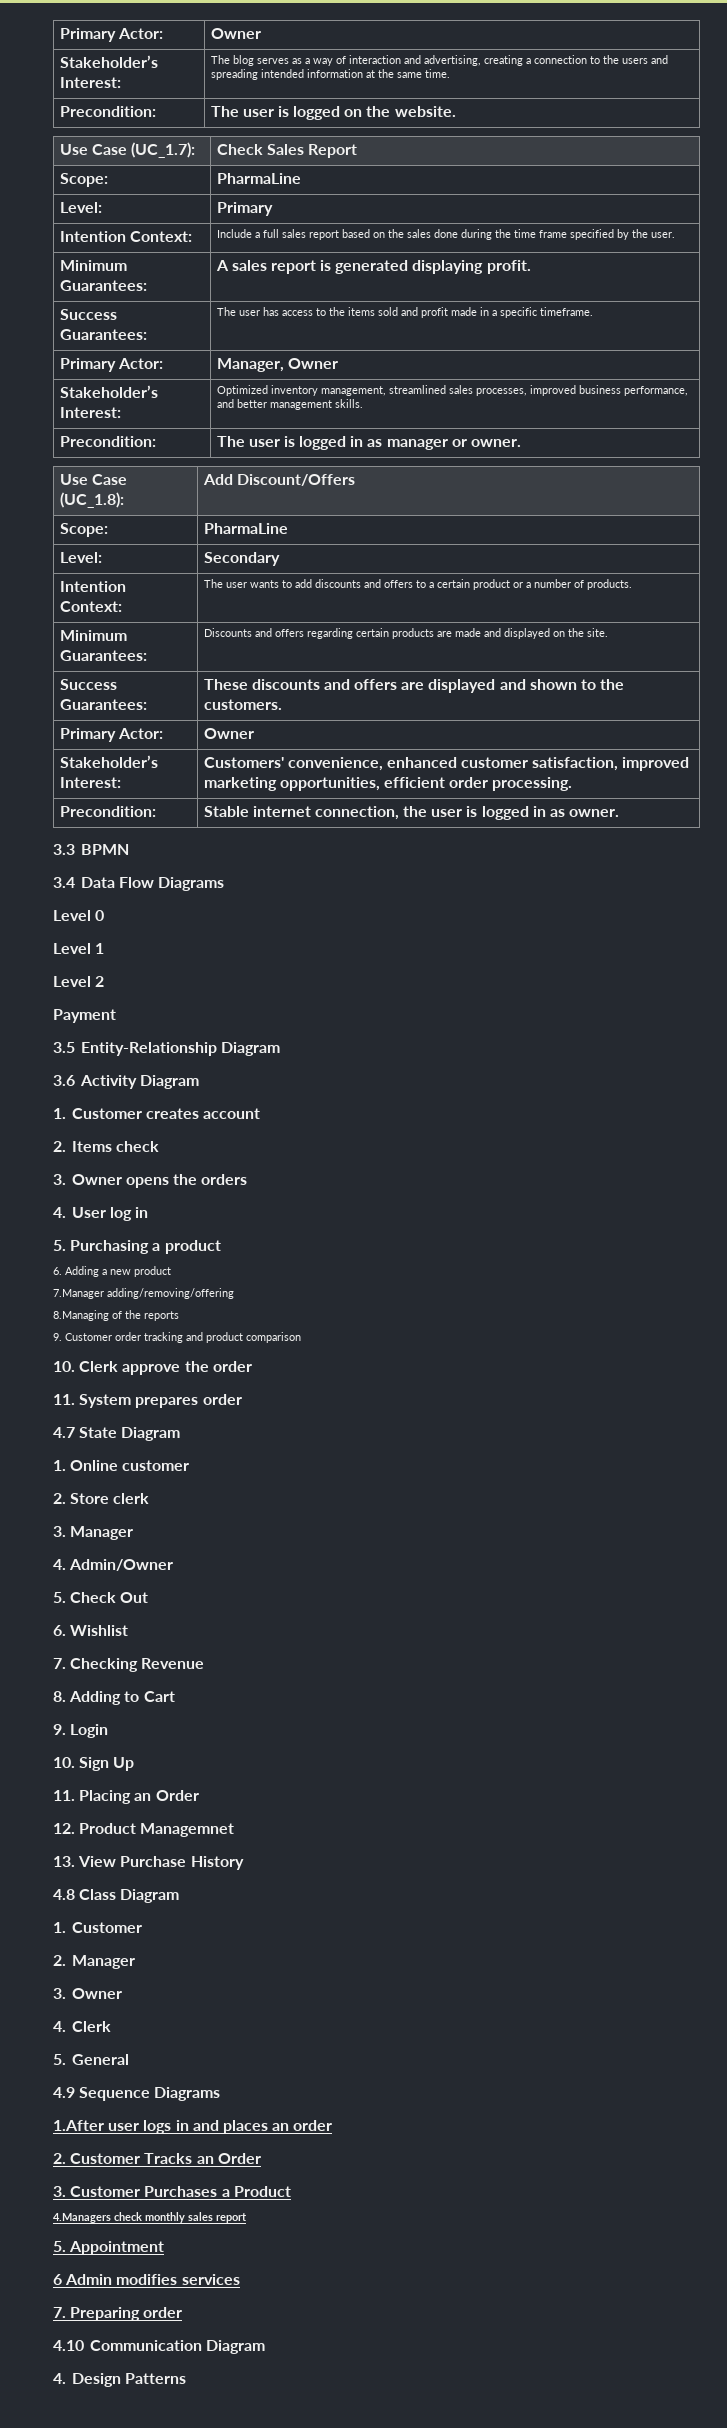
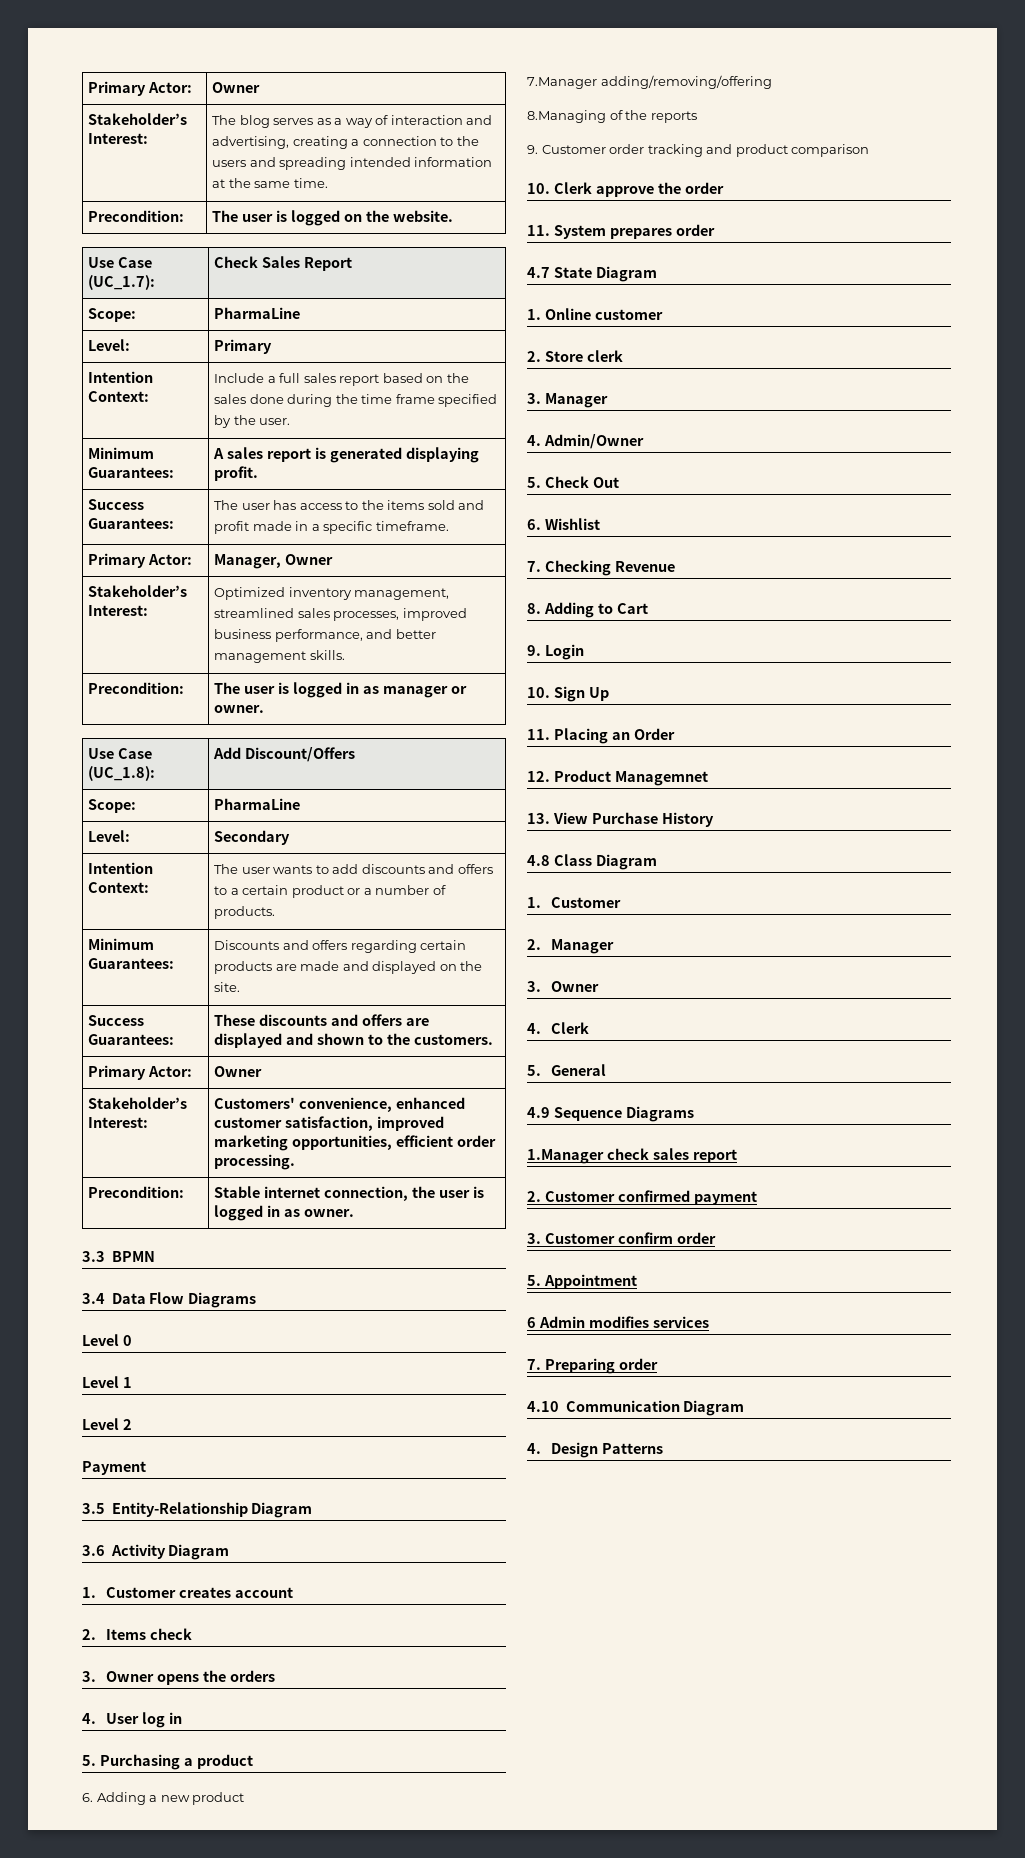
- 1.After user logs in and places an order
+ 1.Manager check sales report
- 2. Customer Tracks an Order
+ 2. Customer confirmed payment
- 3. Customer Purchases a Product
- 4.Managers check monthly sales report
+ 3. Customer confirm order

